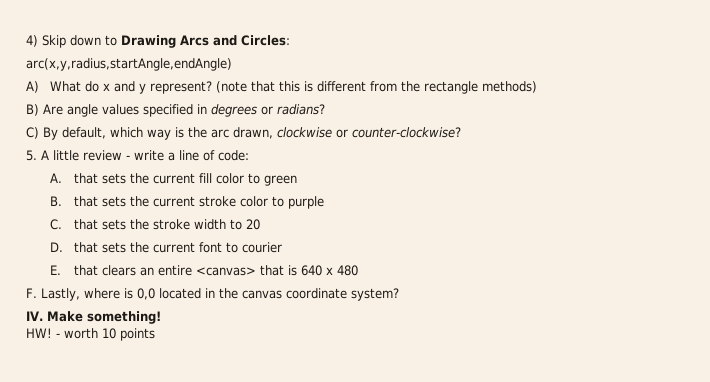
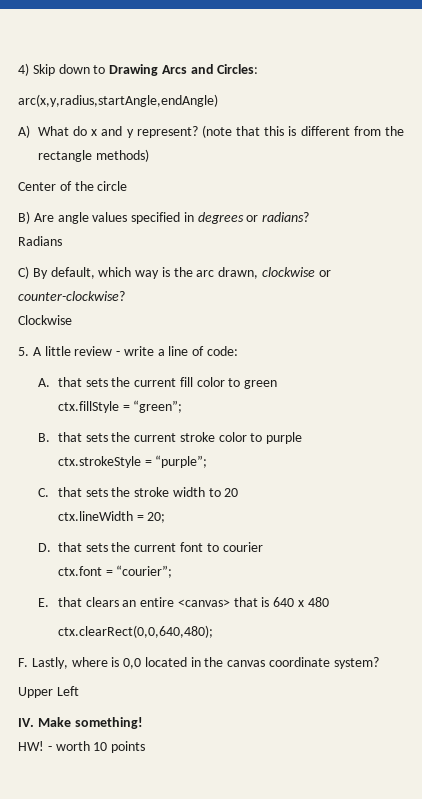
+ Center of the circle
+ Radians
+ Clockwise
+ ctx.fillStyle = “green”;
+ ctx.strokeStyle = “purple”;
+ ctx.lineWidth = 20;
+ ctx.font = “courier”;
+ ctx.clearRect(0,0,640,480);
+ Upper Left

